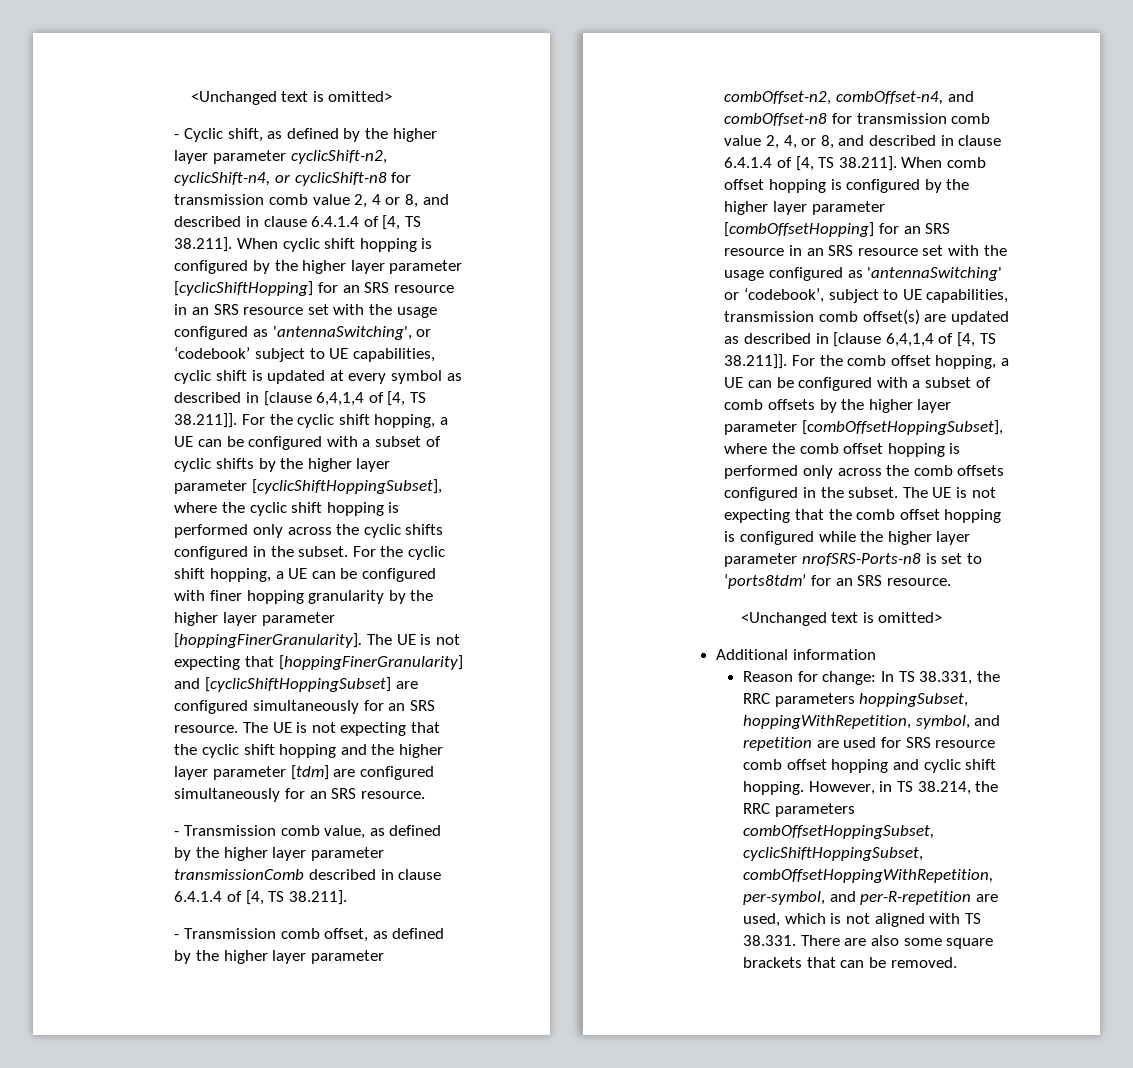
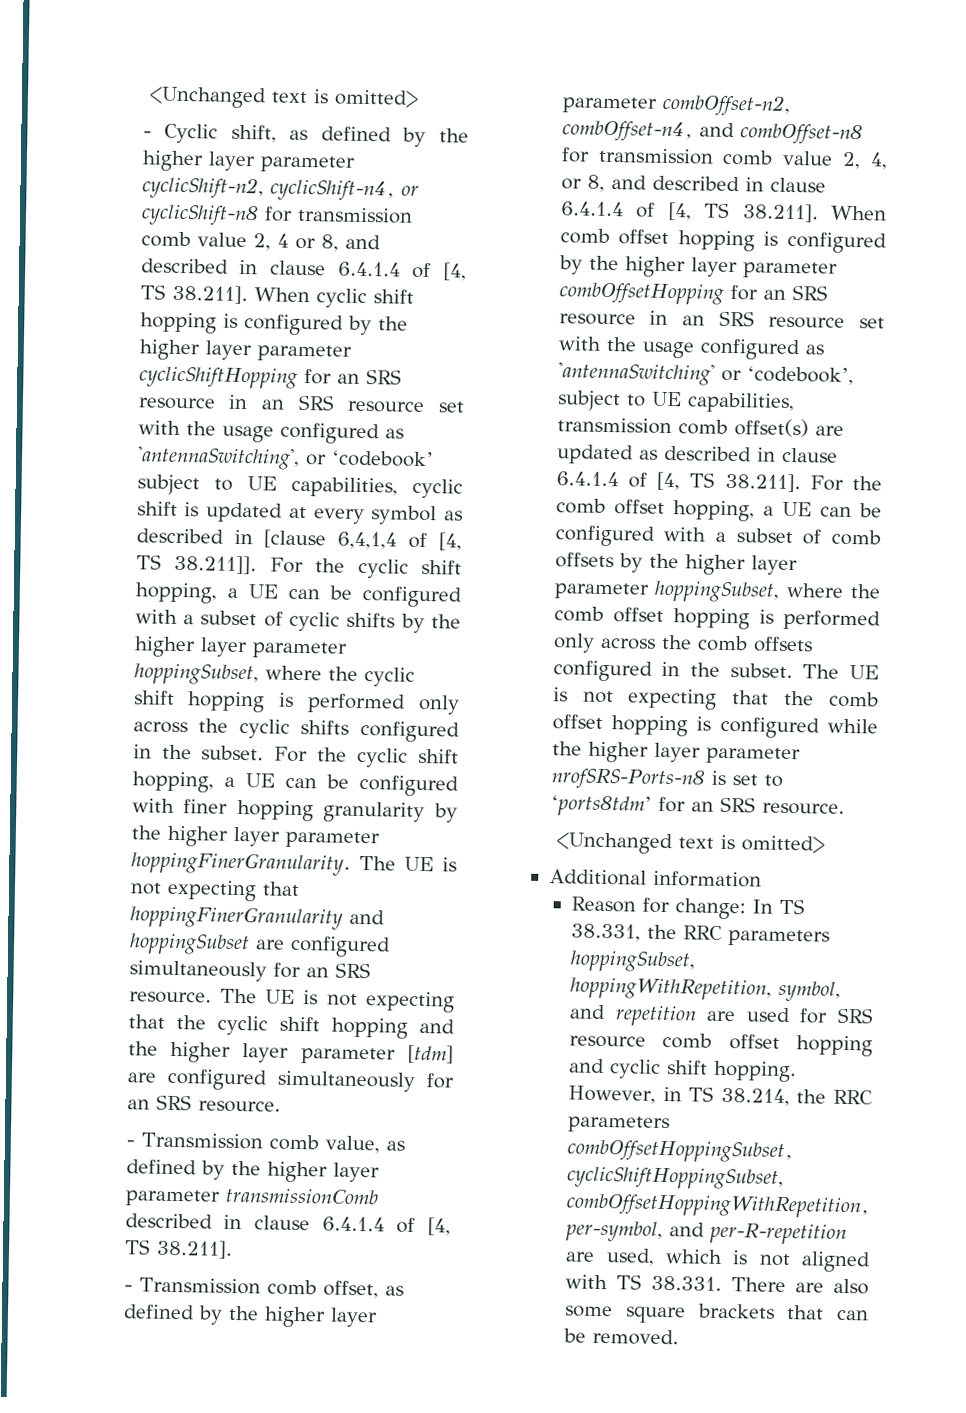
- - Cyclic shift, as defined by the higher layer parameter cyclicShift-n2, cyclicShift-n4, or cyclicShift-n8 for transmission comb value 2, 4 or 8, and described in clause 6.4.1.4 of [4, TS 38.211]. When cyclic shift hopping is configured by the higher layer parameter [cyclicShiftHopping] for an SRS resource in an SRS resource set with the usage configured as 'antennaSwitching', or ‘codebook’ subject to UE capabilities, cyclic shift is updated at every symbol as described in [clause 6,4,1,4 of [4, TS 38.211]]. For the cyclic shift hopping, a UE can be configured with a subset of cyclic shifts by the higher layer parameter [cyclicShiftHoppingSubset], where the cyclic shift hopping is performed only across the cyclic shifts configured in the subset.
+ - Cyclic shift, as defined by the higher layer parameter cyclicShift-n2, cyclicShift-n4, or cyclicShift-n8 for transmission comb value 2, 4 or 8, and described in clause 6.4.1.4 of [4, TS 38.211]. When cyclic shift hopping is configured by the higher layer parameter cyclicShiftHopping for an SRS resource in an SRS resource set with the usage configured as 'antennaSwitching', or ‘codebook’ subject to UE capabilities, cyclic shift is updated at every symbol as described in [clause 6,4,1,4 of [4, TS 38.211]]. For the cyclic shift hopping, a UE can be configured with a subset of cyclic shifts by the higher layer parameter hoppingSubset, where the cyclic shift hopping is performed only across the cyclic shifts configured in the subset.
- For the cyclic shift hopping, a UE can be configured with finer hopping granularity by the higher layer parameter [hoppingFinerGranularity]. The UE is not expecting that [hoppingFinerGranularity] and [cyclicShiftHoppingSubset] are configured simultaneously for an SRS resource.
+ For the cyclic shift hopping, a UE can be configured with finer hopping granularity by the higher layer parameter hoppingFinerGranularity. The UE is not expecting that hoppingFinerGranularity and hoppingSubset are configured simultaneously for an SRS resource.
- - Transmission comb offset, as defined by the higher layer parameter combOffset-n2, combOffset-n4, and combOffset-n8 for transmission comb value 2, 4, or 8, and described in clause 6.4.1.4 of [4, TS 38.211]. When comb offset hopping is configured by the higher layer parameter [combOffsetHopping] for an SRS resource in an SRS resource set with the usage configured as 'antennaSwitching' or ‘codebook’, subject to UE capabilities, transmission comb offset(s) are updated as described in [clause 6,4,1,4 of [4, TS 38.211]]. For the comb offset hopping, a UE can be configured with a subset of comb offsets by the higher layer parameter [combOffsetHoppingSubset], where the comb offset hopping is performed only across the comb offsets configured in the subset.
+ - Transmission comb offset, as defined by the higher layer parameter combOffset-n2, combOffset-n4, and combOffset-n8 for transmission comb value 2, 4, or 8, and described in clause 6.4.1.4 of [4, TS 38.211]. When comb offset hopping is configured by the higher layer parameter combOffsetHopping for an SRS resource in an SRS resource set with the usage configured as 'antennaSwitching' or ‘codebook’, subject to UE capabilities, transmission comb offset(s) are updated as described in clause 6.4.1.4 of [4, TS 38.211]. For the comb offset hopping, a UE can be configured with a subset of comb offsets by the higher layer parameter hoppingSubset, where the comb offset hopping is performed only across the comb offsets configured in the subset.

